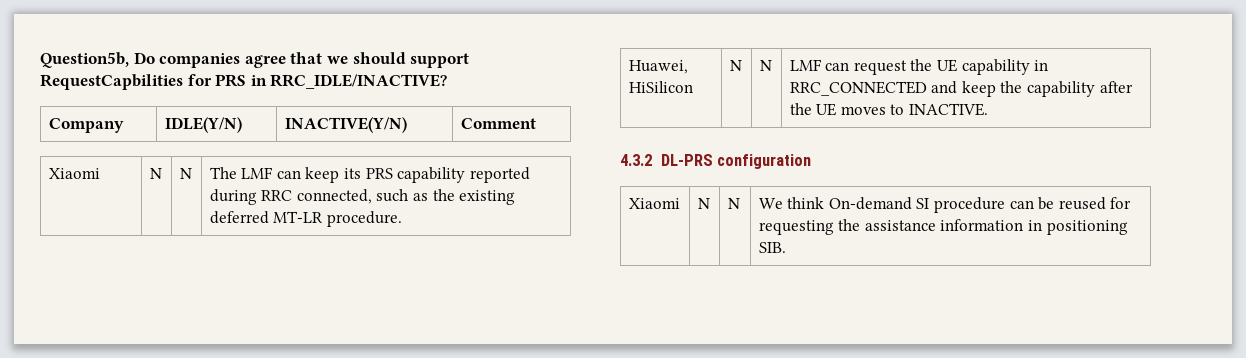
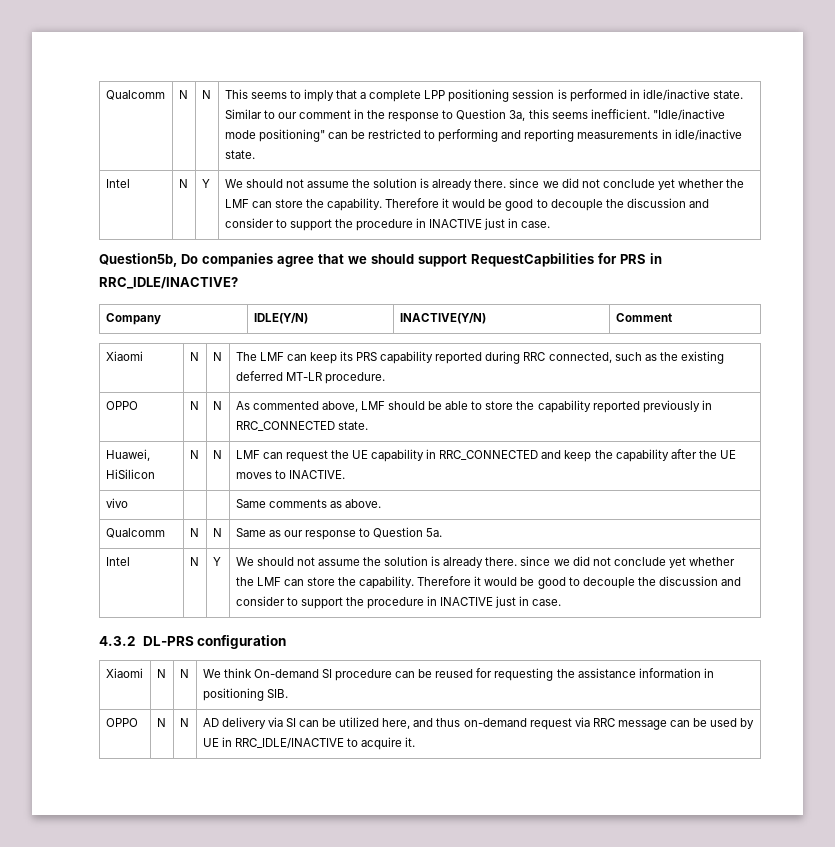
+ Qualcomm | N | N | This seems to imply that a complete LPP positioning session is performed in idle/inactive state. Similar to our comment in the response to Question 3a, this seems inefficient. "Idle/inactive mode positioning" can be restricted to performing and reporting measurements in idle/inactive state.
+ Intel | N | Y | We should not assume the solution is already there. since we did not conclude yet whether the LMF can store the capability. Therefore it would be good to decouple the discussion and consider to support the procedure in INACTIVE just in case.
+ OPPO | N | N | As commented above, LMF should be able to store the capability reported previously in RRC_CONNECTED state.
+ vivo | | | Same comments as above.
+ Qualcomm | N | N | Same as our response to Question 5a.
+ Intel | N | Y | We should not assume the solution is already there. since we did not conclude yet whether the LMF can store the capability. Therefore it would be good to decouple the discussion and consider to support the procedure in INACTIVE just in case.
+ OPPO | N | N | AD delivery via SI can be utilized here, and thus on-demand request via RRC message can be used by UE in RRC_IDLE/INACTIVE to acquire it.

